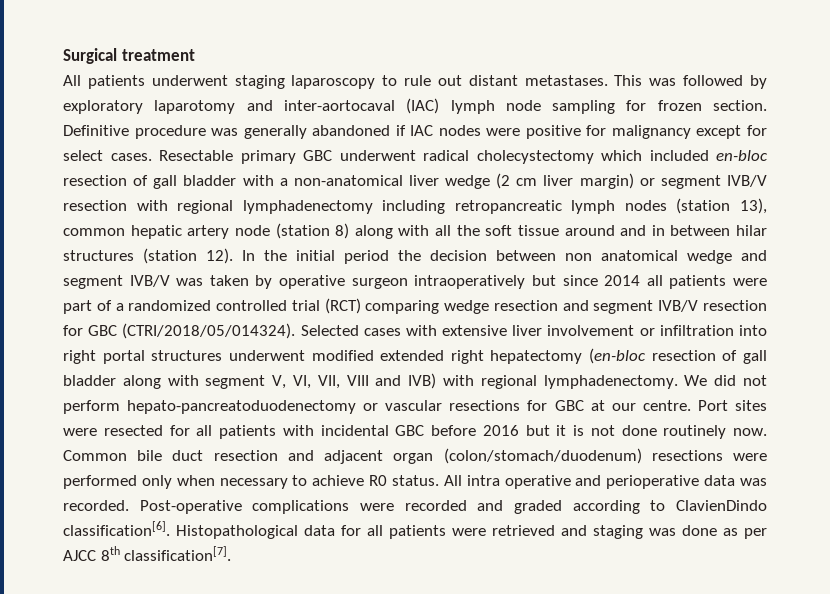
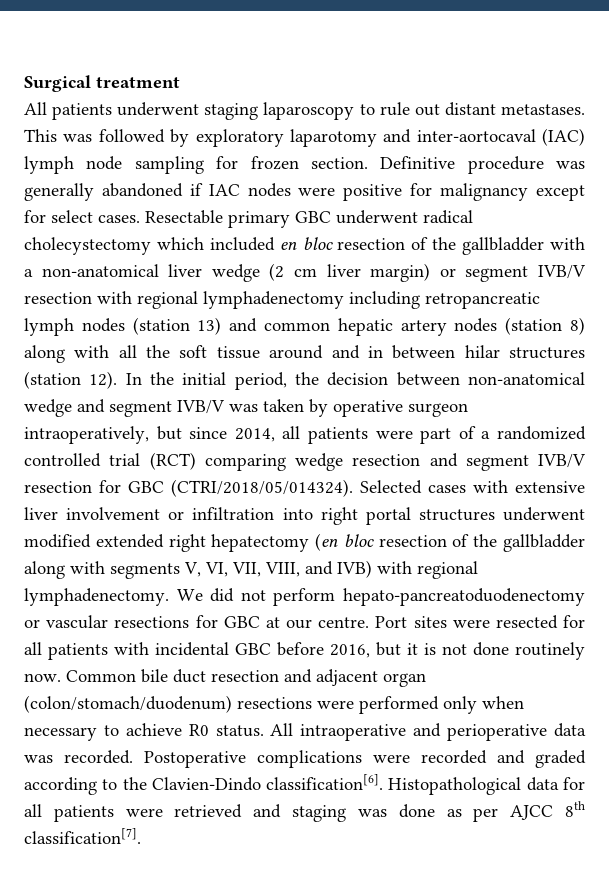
- Resectable primary GBC underwent radical cholecystectomy which included en-bloc resection of gall bladder with a non-anatomical liver wedge (2 cm liver margin) or segment IVB/V resection with regional lymphadenectomy including retropancreatic lymph nodes (station 13), common hepatic artery node (station 8) along with all the soft tissue around and in between hilar structures (station 12).
+ Resectable primary GBC underwent radical cholecystectomy which included en bloc resection of the gallbladder with a non-anatomical liver wedge (2 cm liver margin) or segment IVB/V resection with regional lymphadenectomy including retropancreatic lymph nodes (station 13) and common hepatic artery nodes (station 8) along with all the soft tissue around and in between hilar structures (station 12).
- In the initial period the decision between non anatomical wedge and segment IVB/V was taken by operative surgeon intraoperatively but since 2014 all patients were part of a randomized controlled trial (RCT) comparing wedge resection and segment IVB/V resection for GBC (CTRI/2018/05/014324).
+ In the initial period, the decision between non-anatomical wedge and segment IVB/V was taken by operative surgeon intraoperatively, but since 2014, all patients were part of a randomized controlled trial (RCT) comparing wedge resection and segment IVB/V resection for GBC (CTRI/2018/05/014324).
- Selected cases with extensive liver involvement or infiltration into right portal structures underwent modified extended right hepatectomy (en-bloc resection of gall bladder along with segment V, VI, VII, VIII and IVB) with regional lymphadenectomy.
+ Selected cases with extensive liver involvement or infiltration into right portal structures underwent modified extended right hepatectomy (en bloc resection of the gallbladder along with segments V, VI, VII, VIII, and IVB) with regional lymphadenectomy.
- Port sites were resected for all patients with incidental GBC before 2016 but it is not done routinely now.
+ Port sites were resected for all patients with incidental GBC before 2016, but it is not done routinely now.
- All intra operative and perioperative data was recorded.
+ All intraoperative and perioperative data was recorded.
- Post-operative complications were recorded and graded according to ClavienDindo classification[6].
+ Postoperative complications were recorded and graded according to the Clavien-Dindo classification[6].

